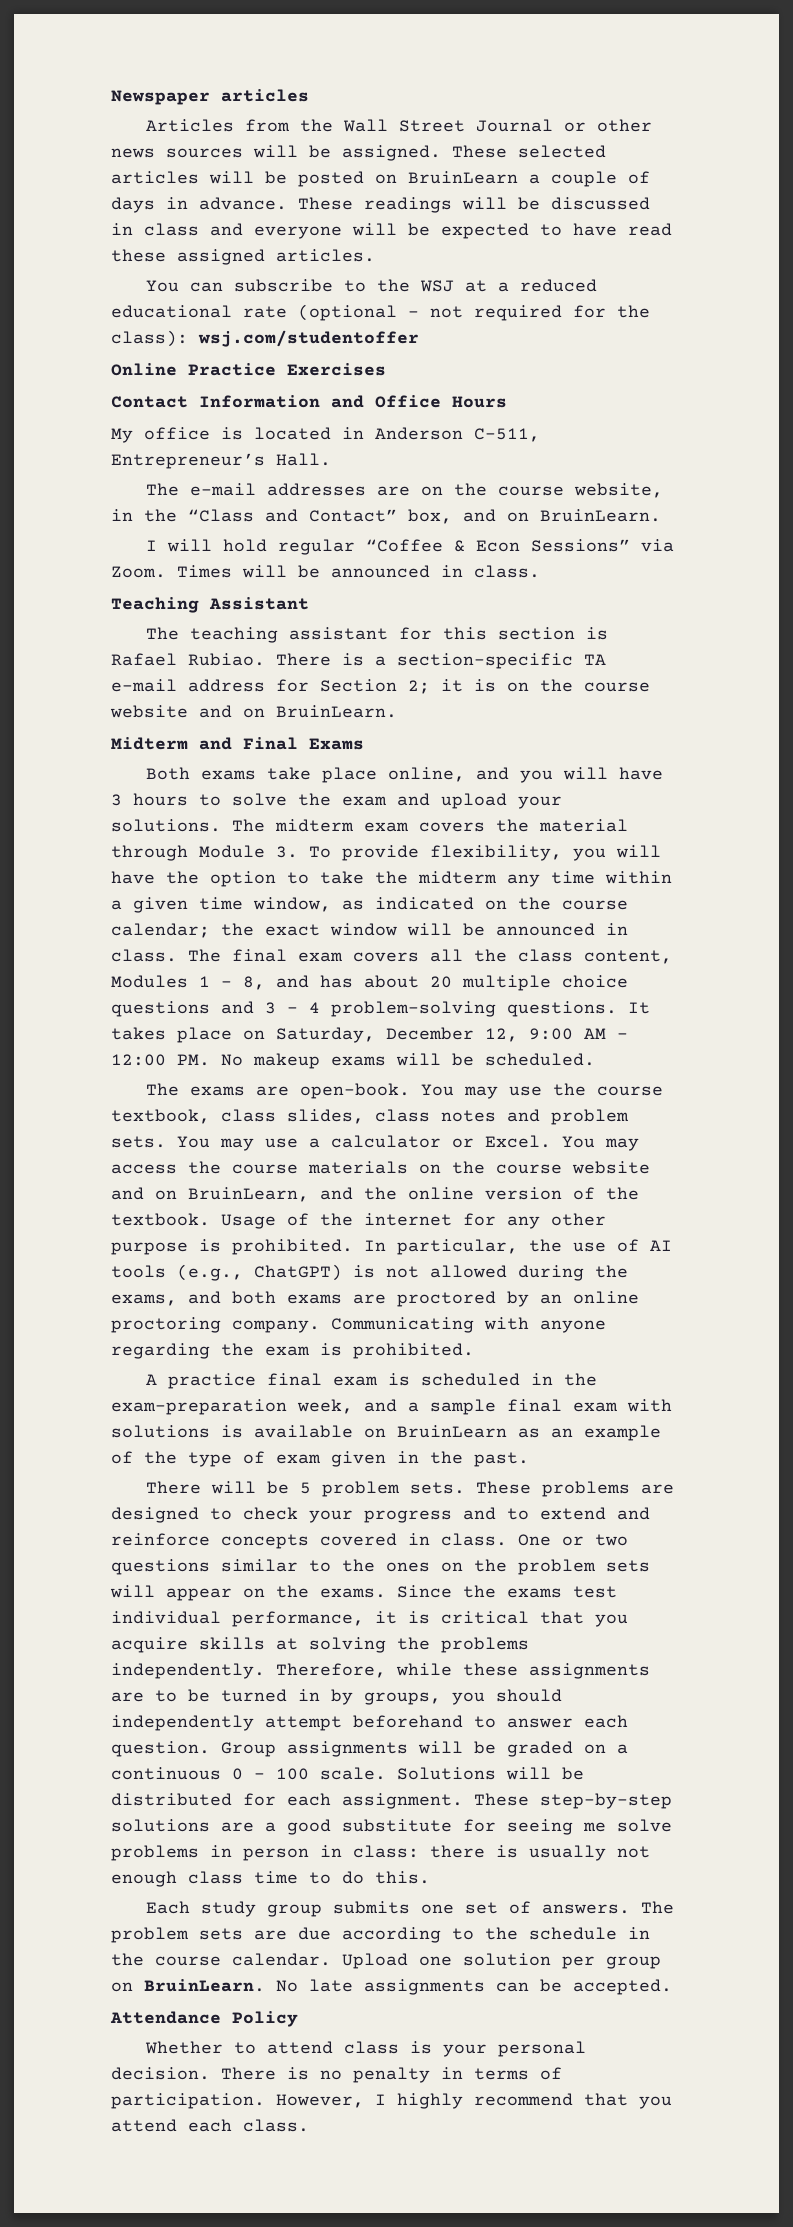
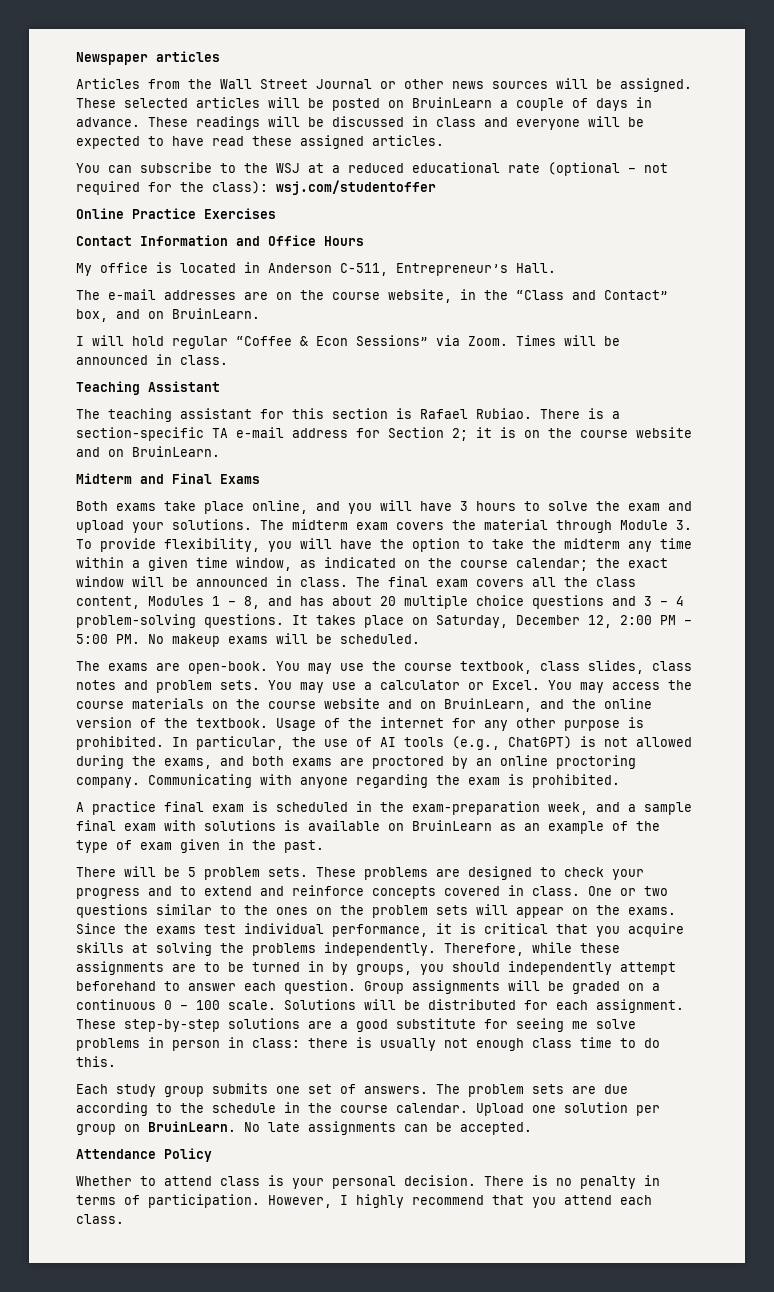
- It takes place on Saturday, December 12, 9:00 AM – 12:00 PM. No makeup exams will be scheduled.
+ It takes place on Saturday, December 12, 2:00 PM – 5:00 PM. No makeup exams will be scheduled.

